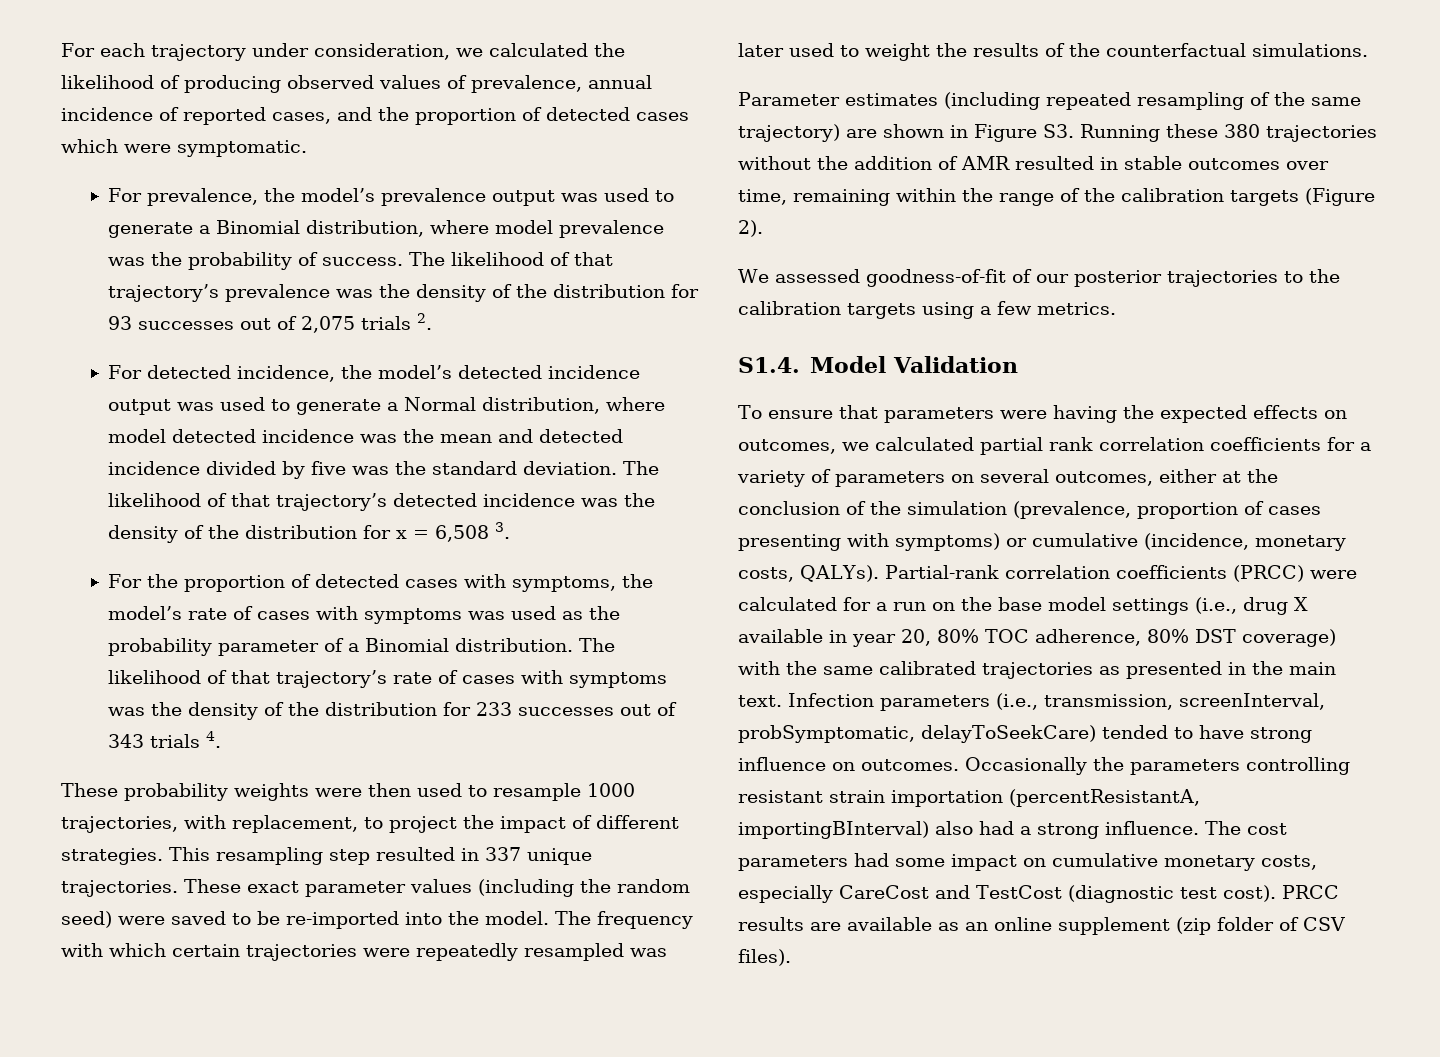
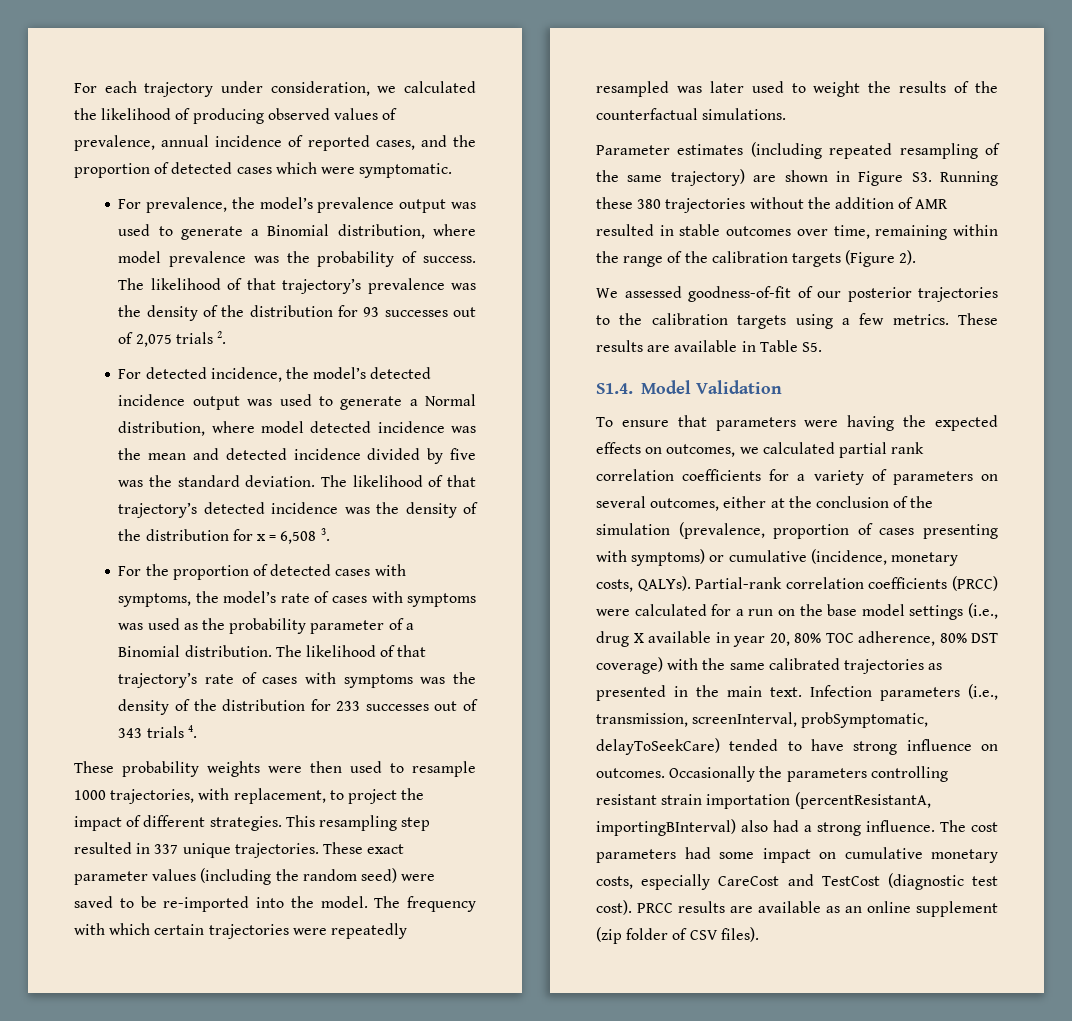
+ These results are available in Table S5.

